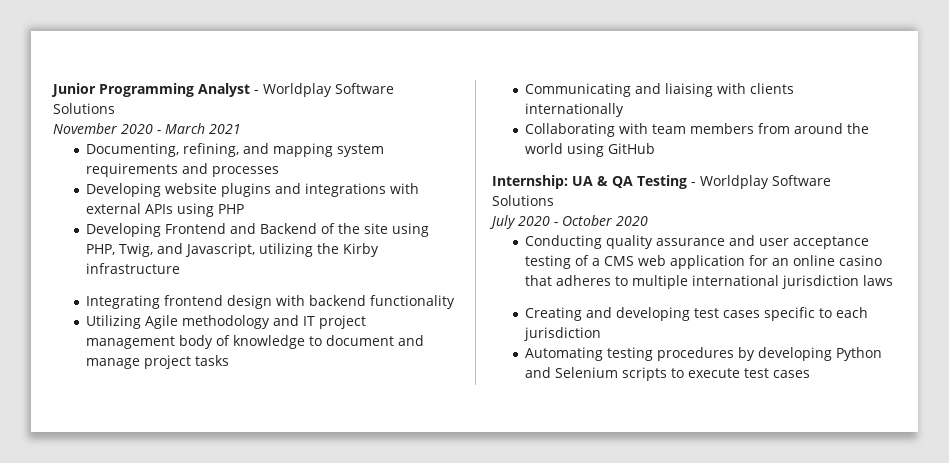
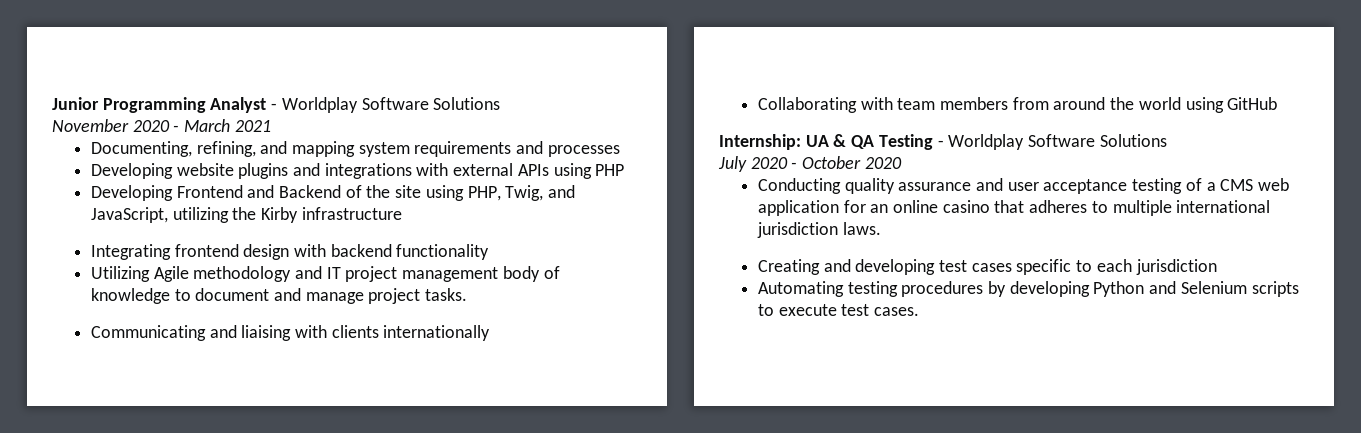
- Developing Frontend and Backend of the site using PHP, Twig, and Javascript, utilizing the Kirby infrastructure
+ Developing Frontend and Backend of the site using PHP, Twig, and JavaScript, utilizing the Kirby infrastructure
- Utilizing Agile methodology and IT project management body of knowledge to document and manage project tasks
+ Utilizing Agile methodology and IT project management body of knowledge to document and manage project tasks.
- Conducting quality assurance and user acceptance testing of a CMS web application for an online casino that adheres to multiple international jurisdiction laws
+ Conducting quality assurance and user acceptance testing of a CMS web application for an online casino that adheres to multiple international jurisdiction laws.
- Automating testing procedures by developing Python and Selenium scripts to execute test cases
+ Automating testing procedures by developing Python and Selenium scripts to execute test cases.

